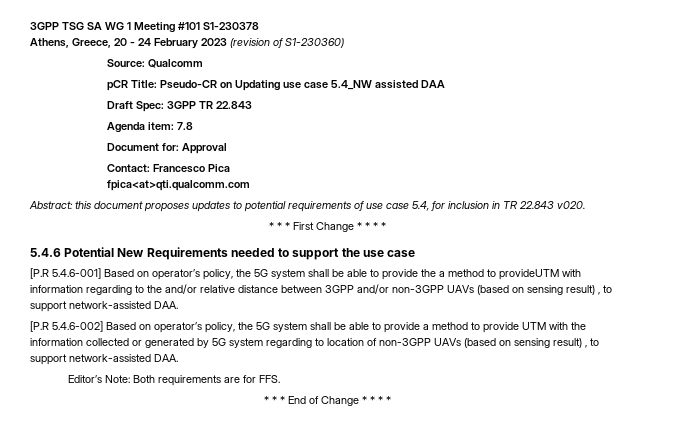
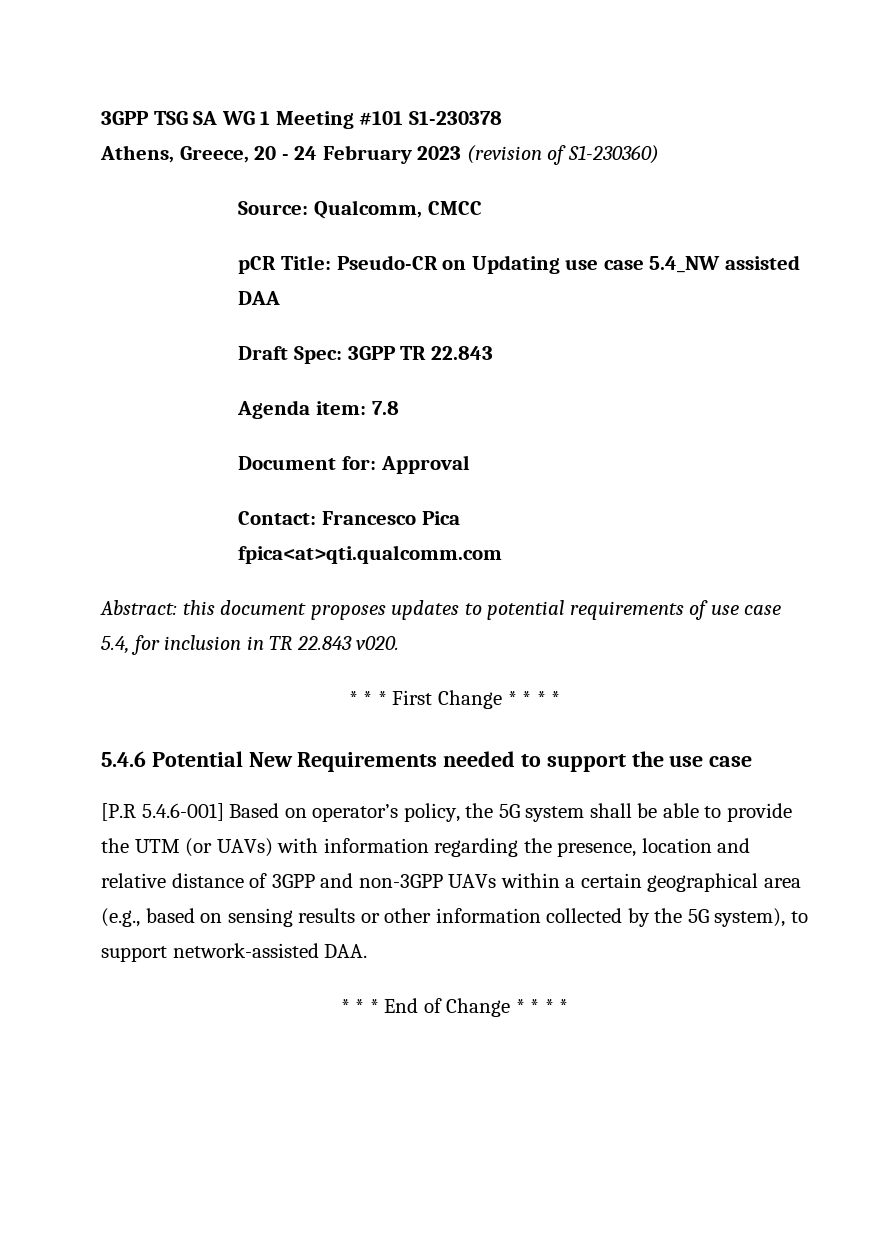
- Source: Qualcomm
+ Source: Qualcomm, CMCC
- [P.R 5.4.6-001] Based on operator’s policy, the 5G system shall be able to provide the a method to provideUTM with information regarding to the and/or relative distance between 3GPP and/or non-3GPP UAVs (based on sensing result) , to support network-assisted DAA.
- [P.R 5.4.6-002] Based on operator’s policy, the 5G system shall be able to provide a method to provide UTM with the information collected or generated by 5G system regarding to location of non-3GPP UAVs (based on sensing result) , to support network-assisted DAA.
- Editor’s Note: Both requirements are for FFS.
+ [P.R 5.4.6-001] Based on operator’s policy, the 5G system shall be able to provide the UTM (or UAVs) with information regarding the presence, location and relative distance of 3GPP and non-3GPP UAVs within a certain geographical area (e.g., based on sensing results or other information collected by the 5G system), to support network-assisted DAA.

